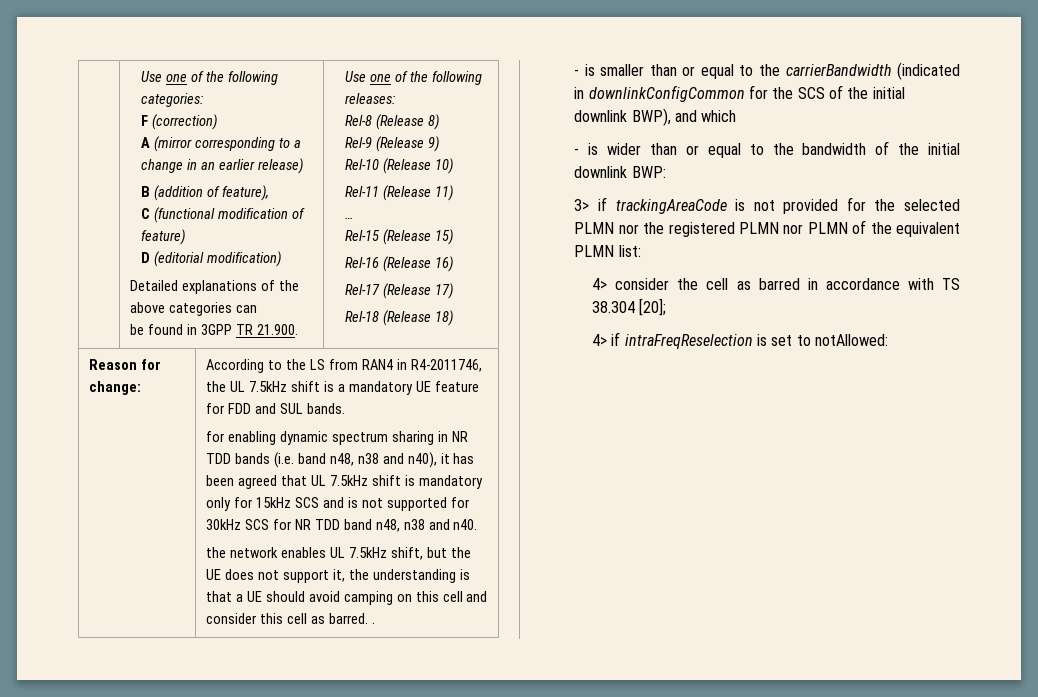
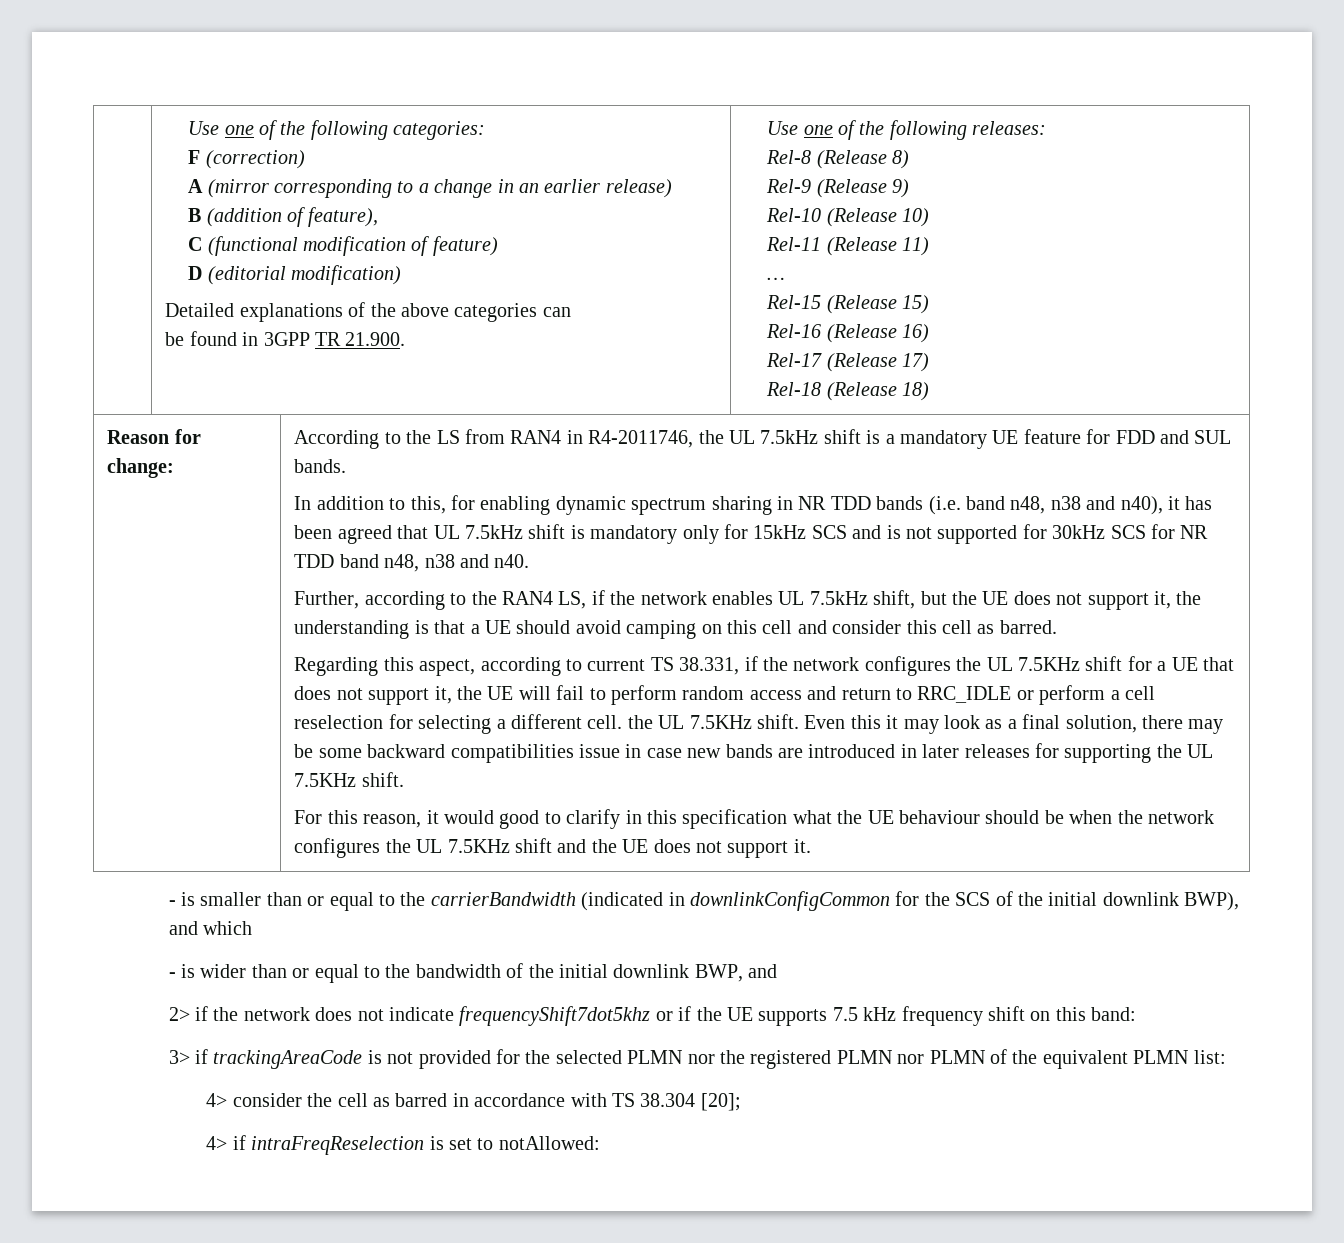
- for enabling dynamic spectrum sharing in NR TDD bands (i.e. band n48, n38 and n40), it has been agreed that UL 7.5kHz shift is mandatory only for 15kHz SCS and is not supported for 30kHz SCS for NR TDD band n48, n38 and n40.
+ In addition to this, for enabling dynamic spectrum sharing in NR TDD bands (i.e. band n48, n38 and n40), it has been agreed that UL 7.5kHz shift is mandatory only for 15kHz SCS and is not supported for 30kHz SCS for NR TDD band n48, n38 and n40.
- the network enables UL 7.5kHz shift, but the UE does not support it, the understanding is that a UE should avoid camping on this cell and consider this cell as barred. .
+ Further, according to the RAN4 LS, if the network enables UL 7.5kHz shift, but the UE does not support it, the understanding is that a UE should avoid camping on this cell and consider this cell as barred.
+ Regarding this aspect, according to current TS 38.331, if the network configures the UL 7.5KHz shift for a UE that does not support it, the UE will fail to perform random access and return to RRC_IDLE or perform a cell reselection for selecting a different cell. the UL 7.5KHz shift. Even this it may look as a final solution, there may be some backward compatibilities issue in case new bands are introduced in later releases for supporting the UL 7.5KHz shift.
+ For this reason, it would good to clarify in this specification what the UE behaviour should be when the network configures the UL 7.5KHz shift and the UE does not support it.
- - is wider than or equal to the bandwidth of the initial downlink BWP:
+ - is wider than or equal to the bandwidth of the initial downlink BWP, and
+ 2> if the network does not indicate frequencyShift7dot5khz or if the UE supports 7.5 kHz frequency shift on this band:

